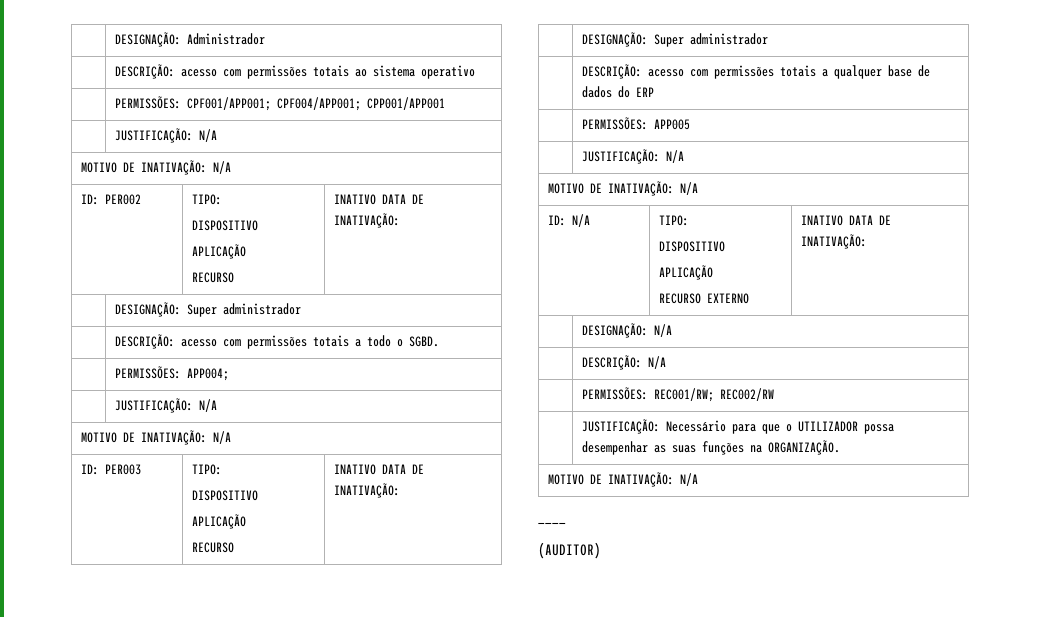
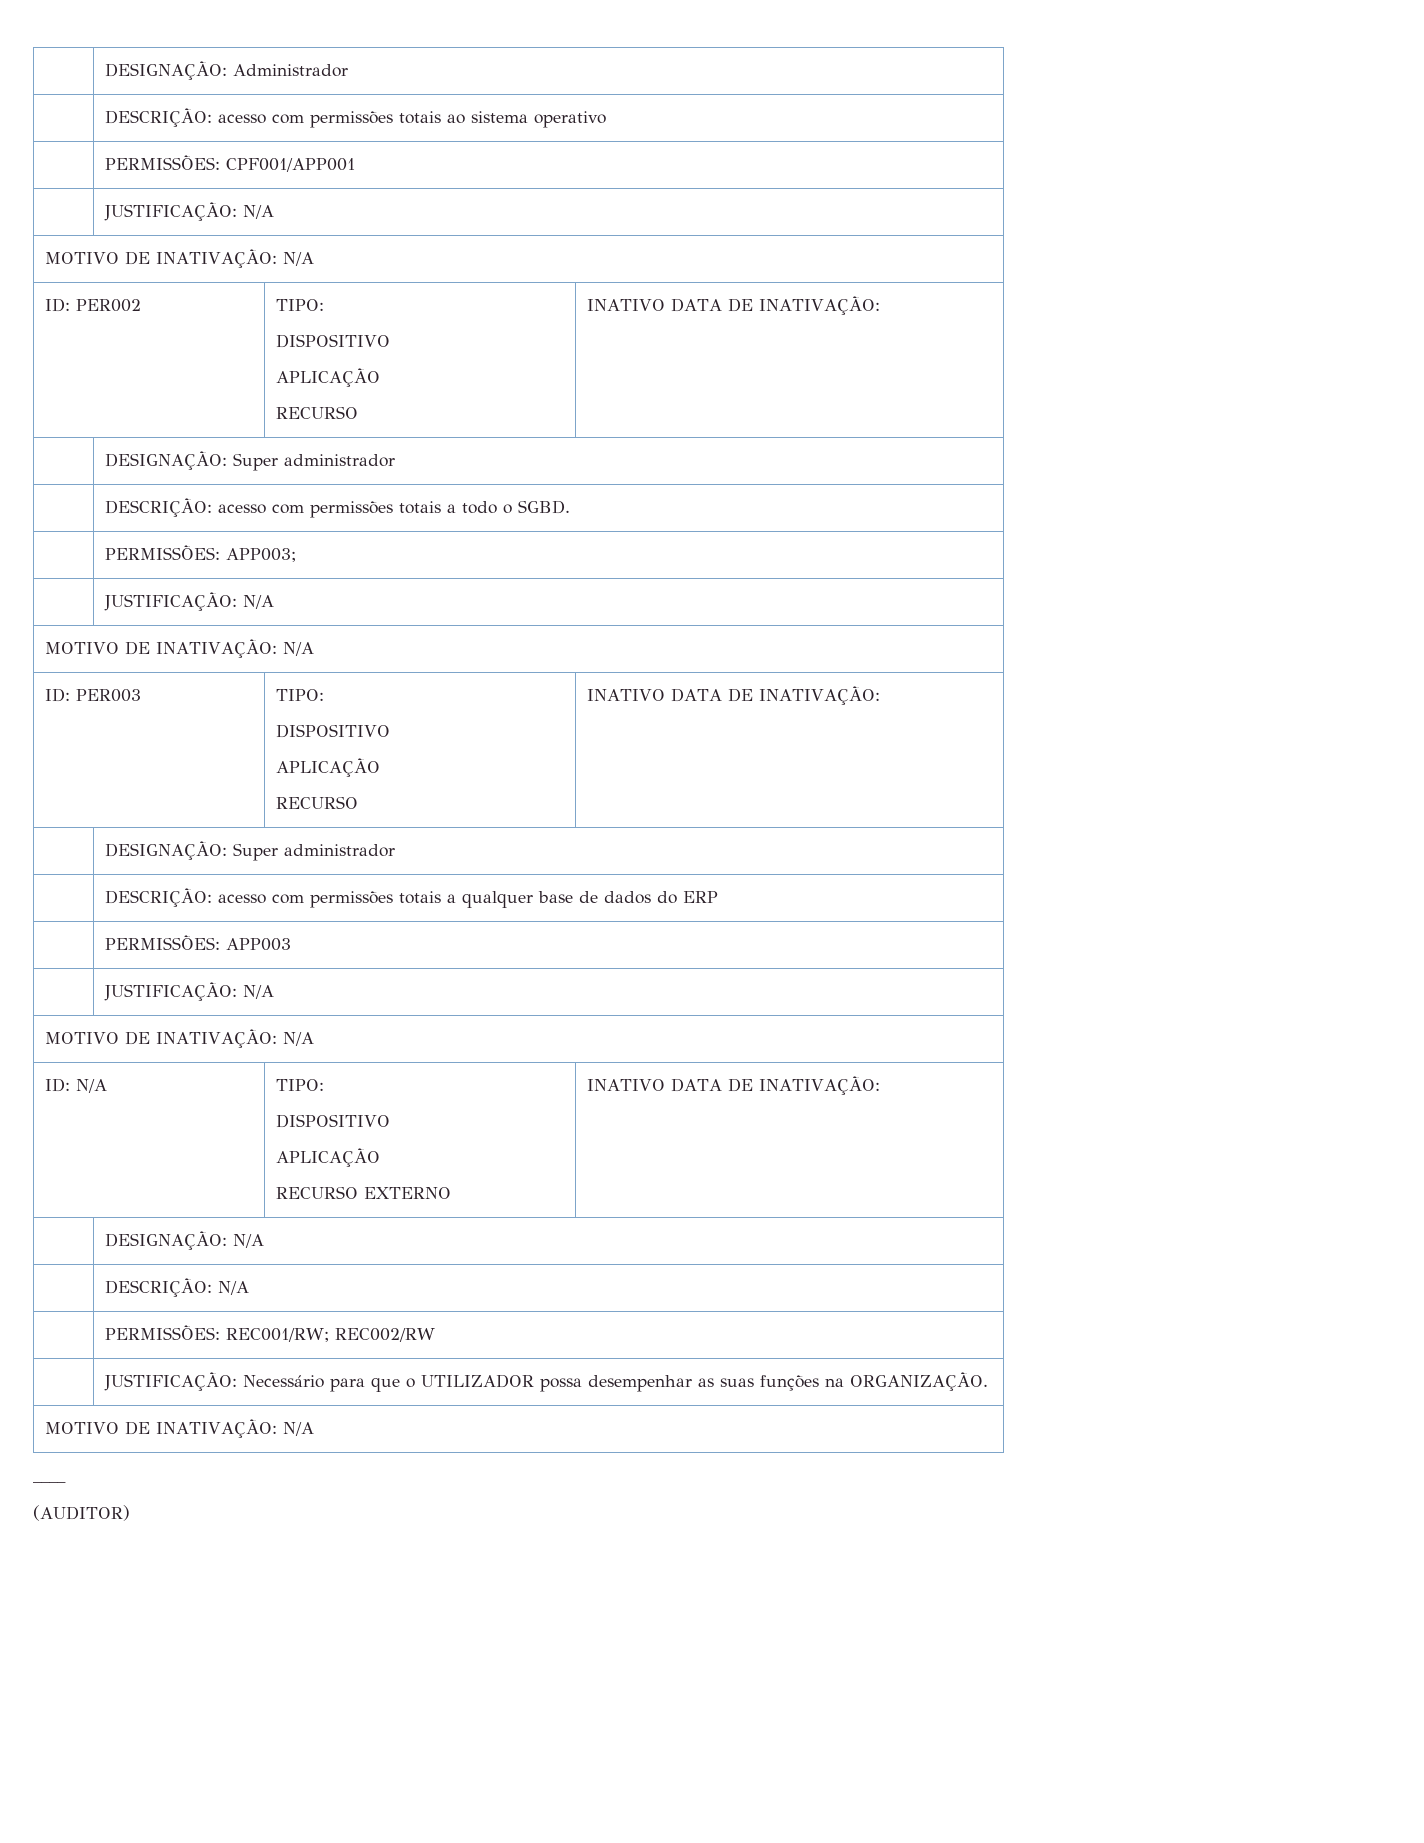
- | PERMISSÕES: CPF001/APP001; CPF004/APP001; CPP001/APP001
+ | PERMISSÕES: CPF001/APP001
- | PERMISSÕES: APP004;
+ | PERMISSÕES: APP003;
- | PERMISSÕES: APP005
+ | PERMISSÕES: APP003

